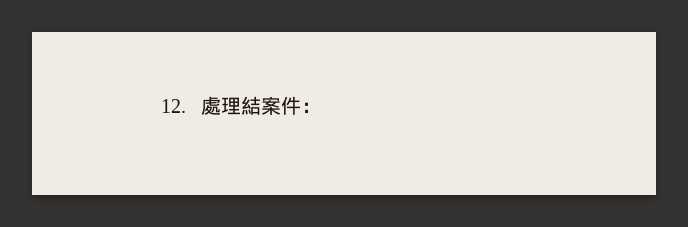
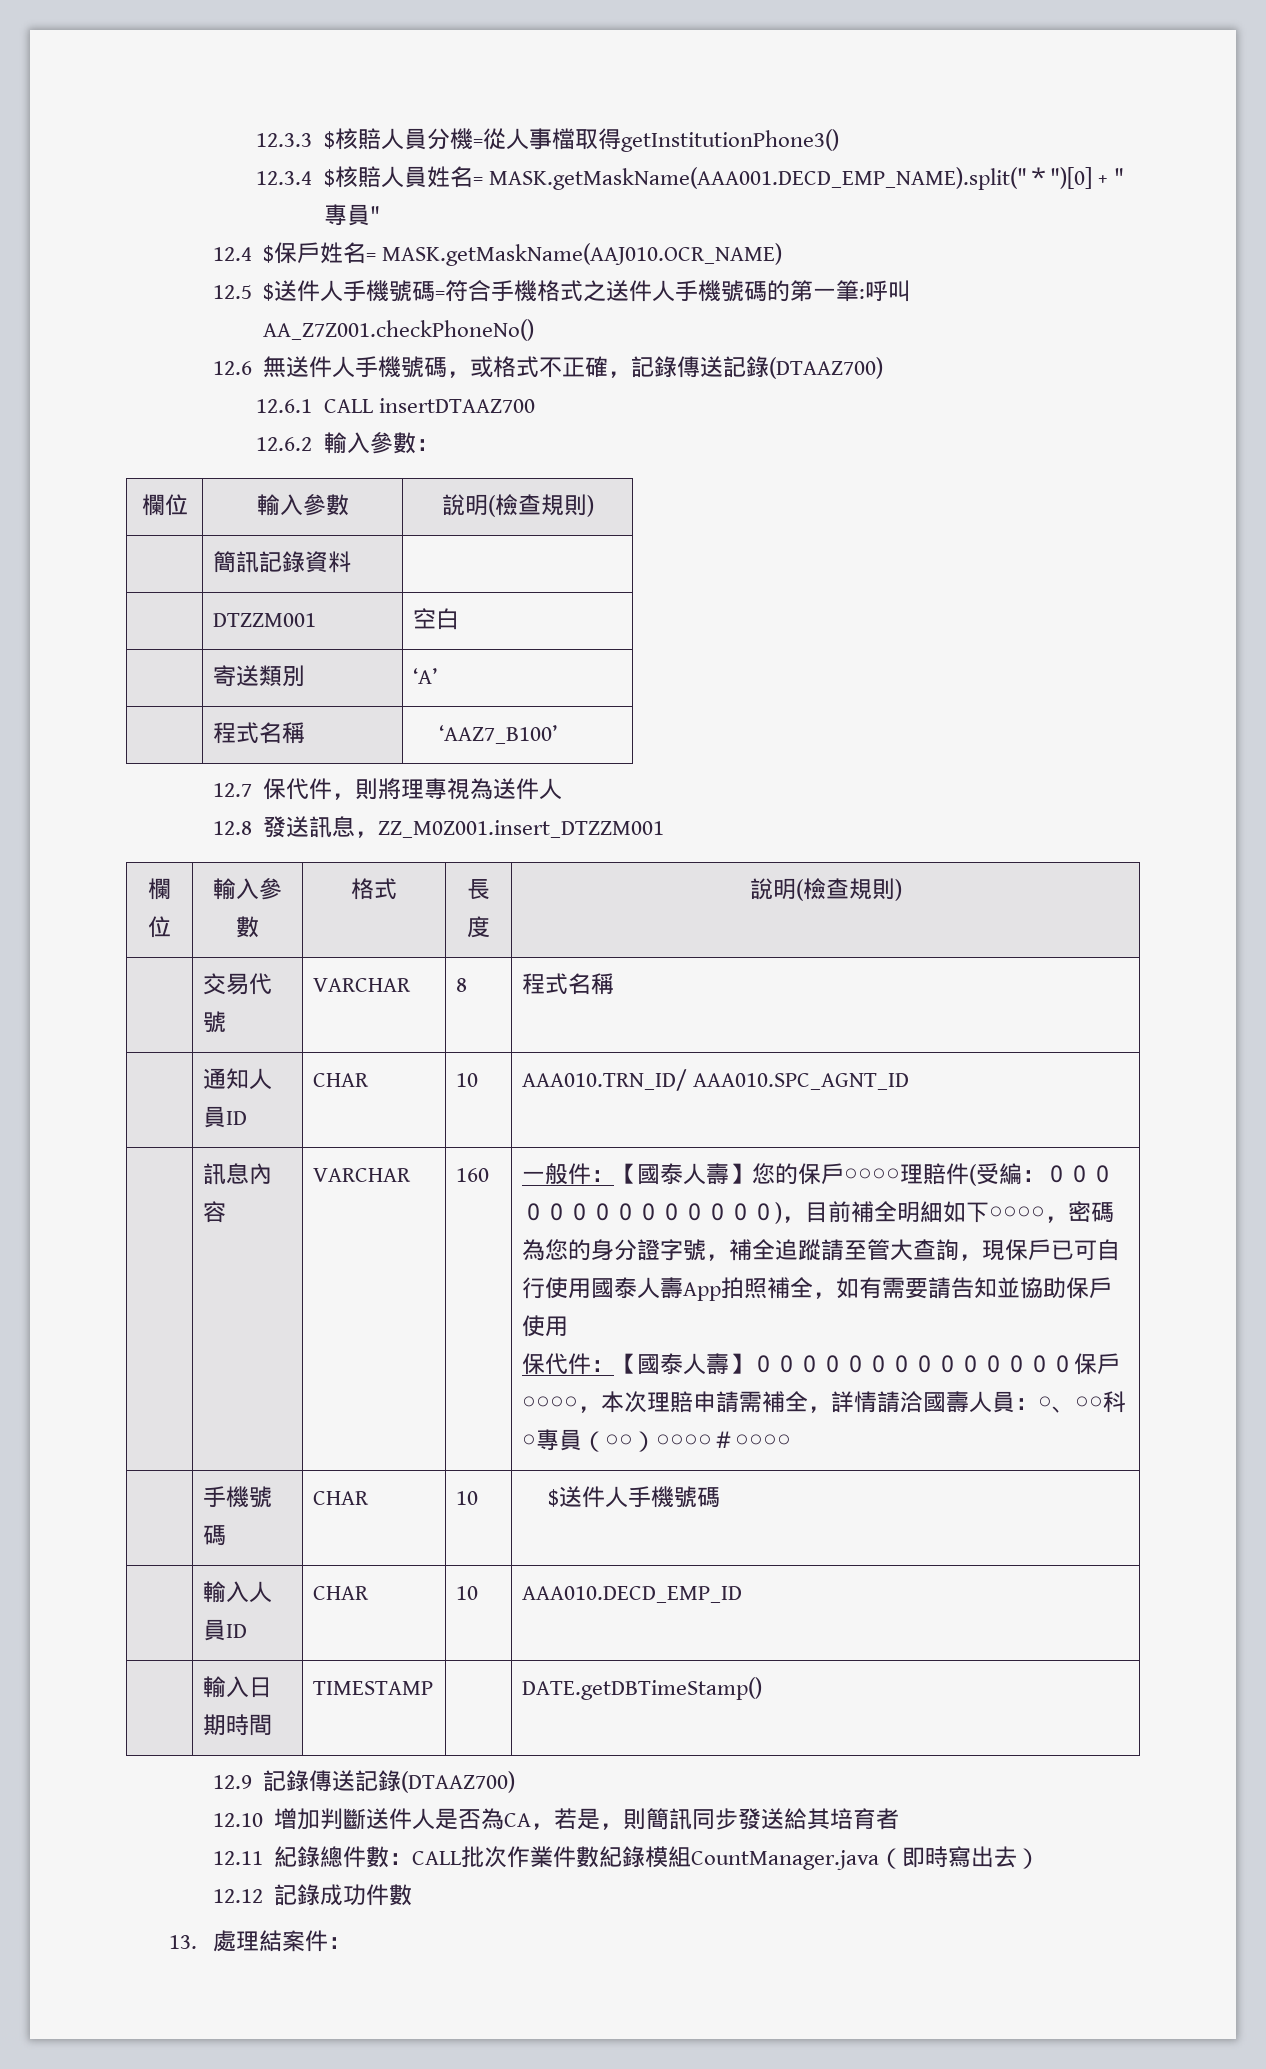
- 12.處理結案件：
+ 12.3.3 $核賠人員分機=從人事檔取得getInstitutionPhone3()
+ 12.3.4 $核賠人員姓名= MASK.getMaskName(AAA001.DECD_EMP_NAME).split("＊")[0] + "專員"
+ 12.4 $保戶姓名= MASK.getMaskName(AAJ010.OCR_NAME)
+ 12.5 $送件人手機號碼=符合手機格式之送件人手機號碼的第一筆:呼叫AA_Z7Z001.checkPhoneNo()
+ 12.6無送件人手機號碼，或格式不正確，記錄傳送記錄(DTAAZ700)
+ 12.6.1 CALL insertDTAAZ700
+ 12.6.2輸入參數：
+ 欄位 | 輸入參數 | 說明(檢查規則)
+ | 簡訊記錄資料 |
+ | DTZZM001 | 空白
+ | 寄送類別 | ‘A’
+ | 程式名稱 | ‘AAZ7_B100’
+ 12.7保代件，則將理專視為送件人
+ 12.8發送訊息，ZZ_M0Z001.insert_DTZZM001
+ 欄位 | 輸入參數 | 格式 | 長度 | 說明(檢查規則)
+ | 交易代號 | VARCHAR | 8 | 程式名稱
+ | 通知人員ID | CHAR | 10 | AAA010.TRN_ID/ AAA010.SPC_AGNT_ID
+ | 訊息內容 | VARCHAR | 160 | 一般件：【國泰人壽】您的保戶○○○○理賠件(受編：００００００００００００００)，目前補全明細如下○○○○，密碼為您的身分證字號，補全追蹤請至管大查詢，現保戶已可自行使用國泰人壽App拍照補全，如有需要請告知並協助保戶使用
+ 保代件：【國泰人壽】００００００００００００００保戶○○○○，本次理賠申請需補全，詳情請洽國壽人員：○、○○科○專員（○○）○○○○＃○○○○
+ | 手機號碼 | CHAR | 10 | $送件人手機號碼
+ | 輸入人員ID | CHAR | 10 | AAA010.DECD_EMP_ID
+ | 輸入日期時間 | TIMESTAMP | | DATE.getDBTimeStamp()
+ 12.9記錄傳送記錄(DTAAZ700)
+ 12.10增加判斷送件人是否為CA，若是，則簡訊同步發送給其培育者
+ 12.11紀錄總件數：CALL批次作業件數紀錄模組CountManager.java（即時寫出去）
+ 12.12記錄成功件數
+ 13.處理結案件：

